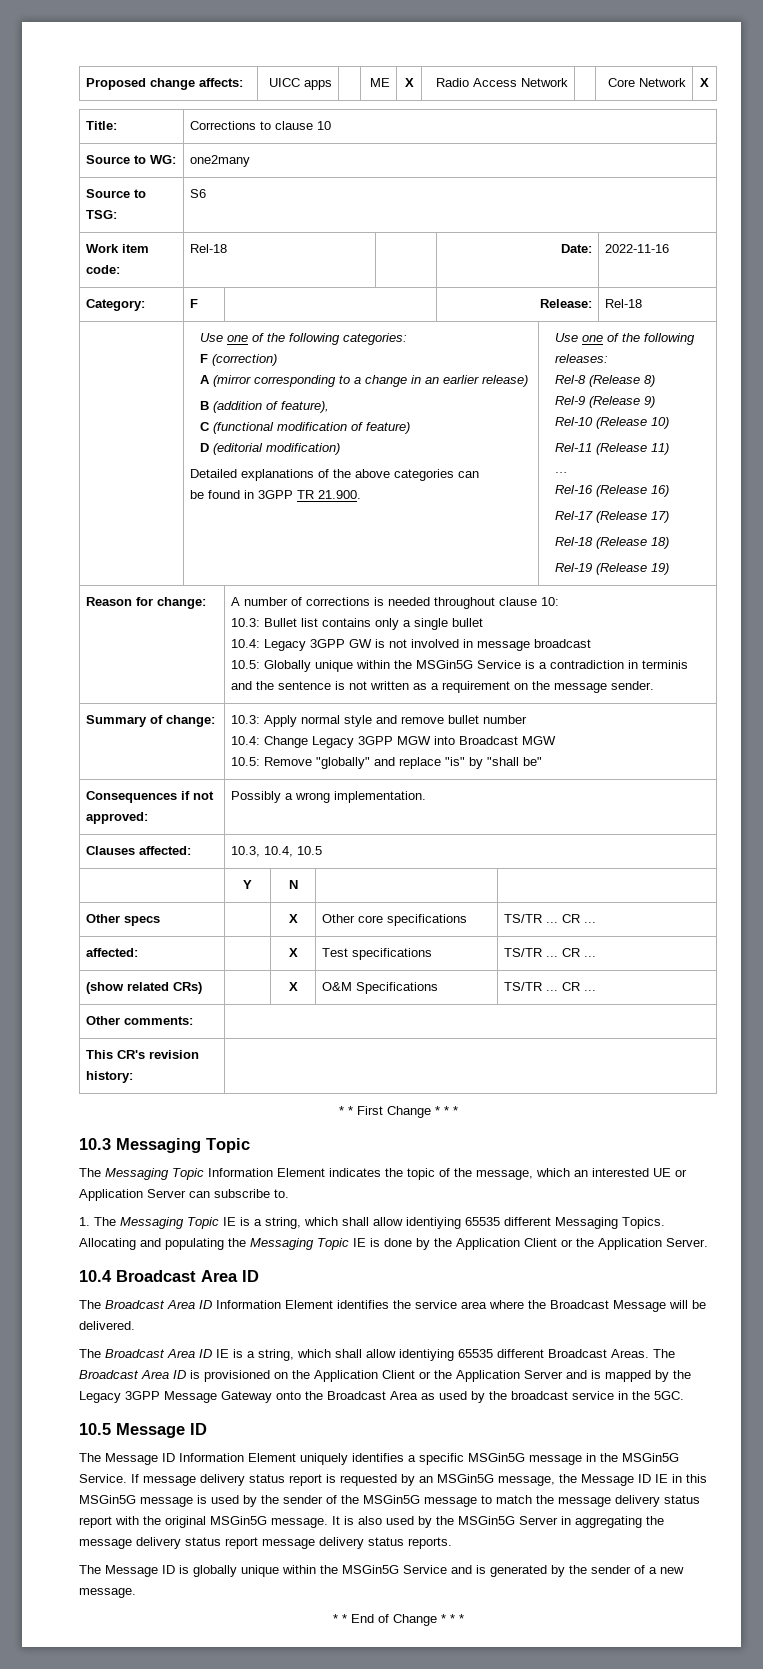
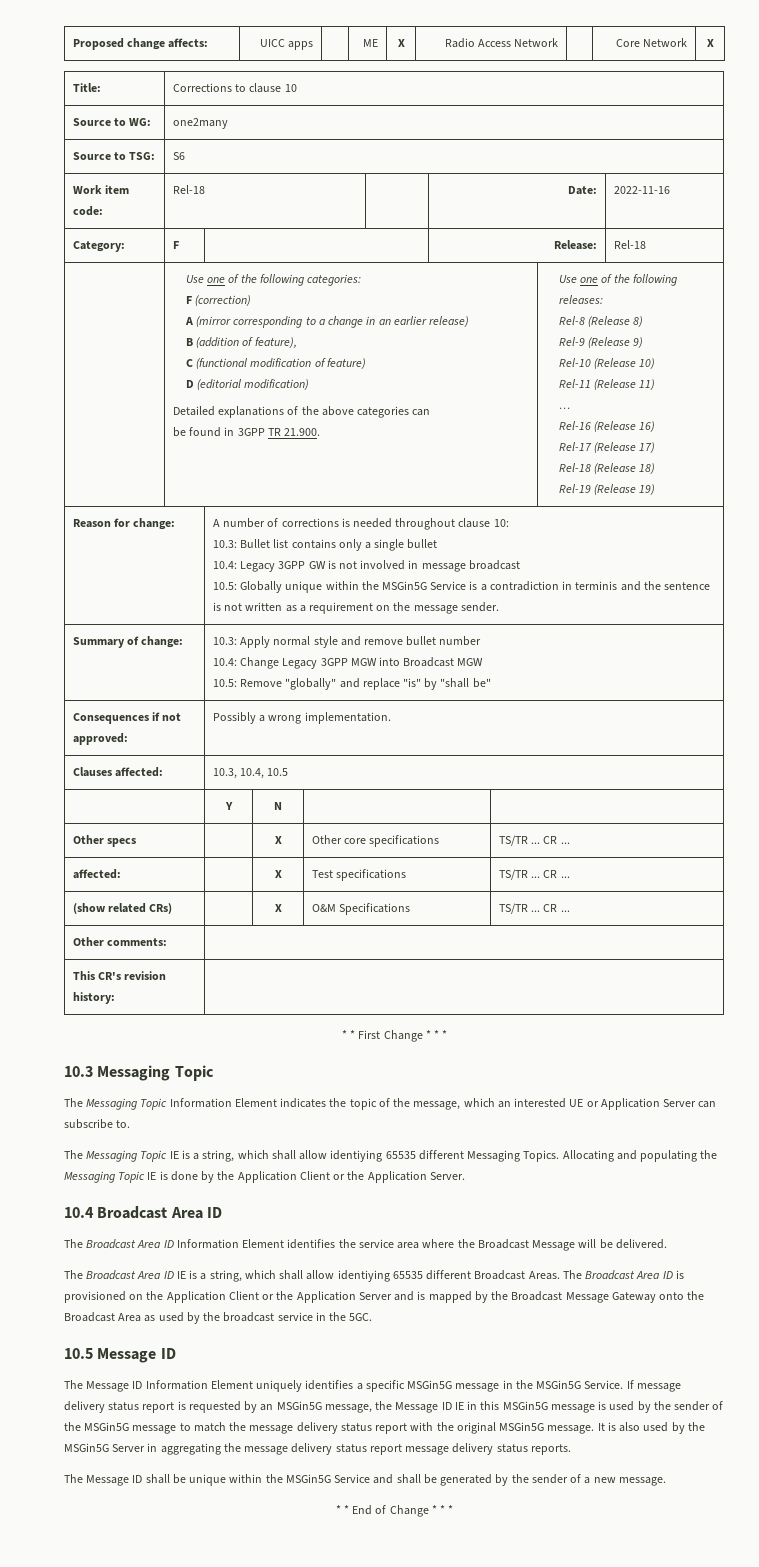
- 1. The Messaging Topic IE is a string, which shall allow identiying 65535 different Messaging Topics.
+ The Messaging Topic IE is a string, which shall allow identiying 65535 different Messaging Topics.
- The Broadcast Area ID is provisioned on the Application Client or the Application Server and is mapped by the Legacy 3GPP Message Gateway onto the Broadcast Area as used by the broadcast service in the 5GC.
+ The Broadcast Area ID is provisioned on the Application Client or the Application Server and is mapped by the Broadcast Message Gateway onto the Broadcast Area as used by the broadcast service in the 5GC.
- The Message ID is globally unique within the MSGin5G Service and is generated by the sender of a new message.
+ The Message ID shall be unique within the MSGin5G Service and shall be generated by the sender of a new message.

